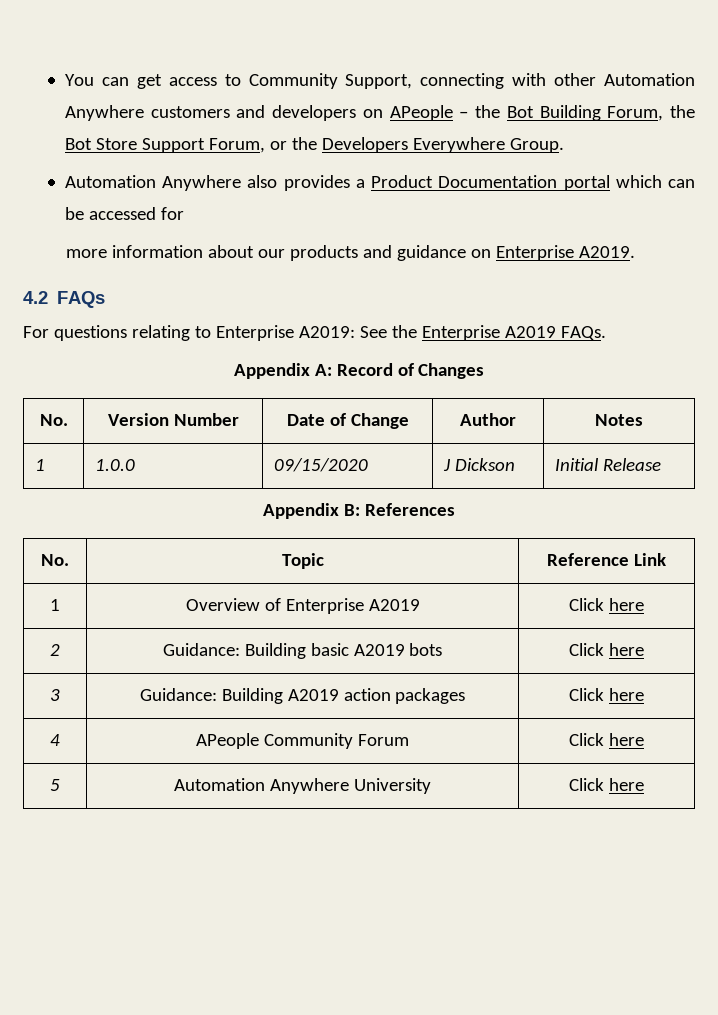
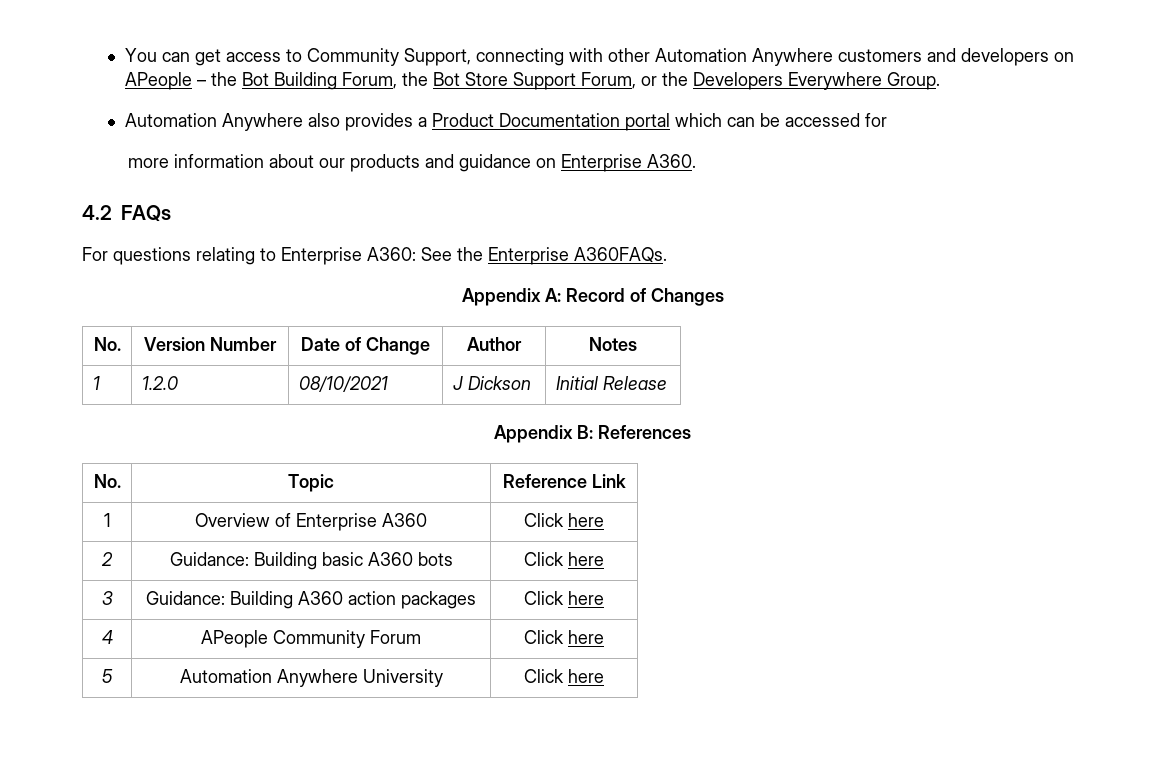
- more information about our products and guidance on Enterprise A2019.
+ more information about our products and guidance on Enterprise A360.
- For questions relating to Enterprise A2019: See the Enterprise A2019 FAQs.
+ For questions relating to Enterprise A360: See the Enterprise A360FAQs.
- 1 | 1.0.0 | 09/15/2020 | J Dickson | Initial Release
+ 1 | 1.2.0 | 08/10/2021 | J Dickson | Initial Release
- 1 | Overview of Enterprise A2019 | Click here
+ 1 | Overview of Enterprise A360 | Click here
- 2 | Guidance: Building basic A2019 bots | Click here
+ 2 | Guidance: Building basic A360 bots | Click here
- 3 | Guidance: Building A2019 action packages | Click here
+ 3 | Guidance: Building A360 action packages | Click here

